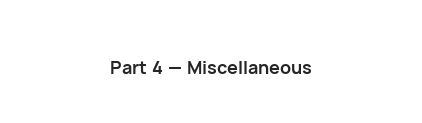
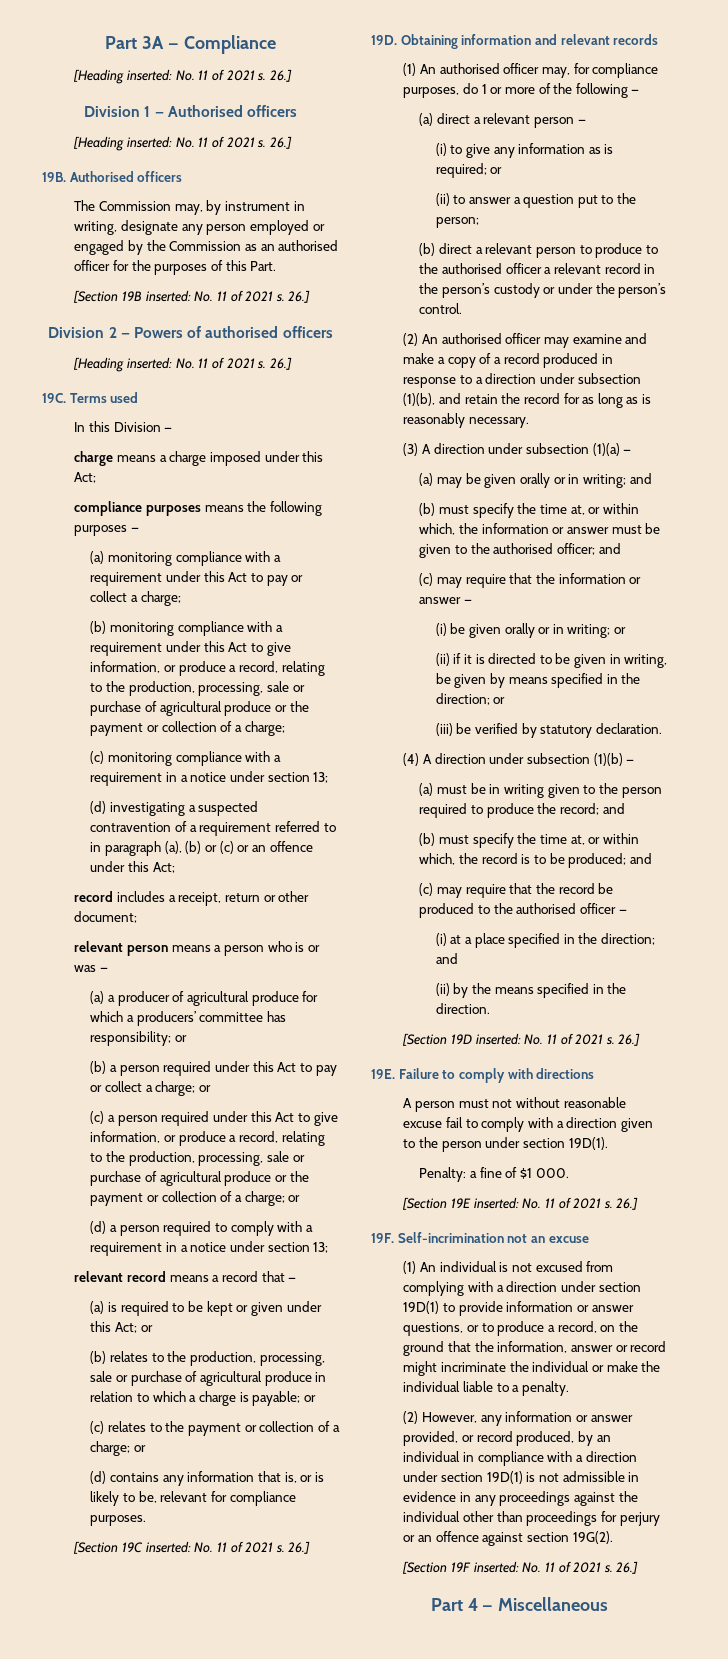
+ Part 3A — Compliance
+ [Heading inserted: No. 11 of 2021 s. 26.]
+ Division 1 — Authorised officers
+ [Heading inserted: No. 11 of 2021 s. 26.]
+ 19B. Authorised officers
+ The Commission may, by instrument in writing, designate any person employed or engaged by the Commission as an authorised officer for the purposes of this Part.
+ [Section 19B inserted: No. 11 of 2021 s. 26.]
+ Division 2 — Powers of authorised officers
+ [Heading inserted: No. 11 of 2021 s. 26.]
+ 19C. Terms used
+ In this Division —
+ charge means a charge imposed under this Act;
+ compliance purposes means the following purposes —
+ (a) monitoring compliance with a requirement under this Act to pay or collect a charge;
+ (b) monitoring compliance with a requirement under this Act to give information, or produce a record, relating to the production, processing, sale or purchase of agricultural produce or the payment or collection of a charge;
+ (c) monitoring compliance with a requirement in a notice under section 13;
+ (d) investigating a suspected contravention of a requirement referred to in paragraph (a), (b) or (c) or an offence under this Act;
+ record includes a receipt, return or other document;
+ relevant person means a person who is or was —
+ (a) a producer of agricultural produce for which a producers’ committee has responsibility; or
+ (b) a person required under this Act to pay or collect a charge; or
+ (c) a person required under this Act to give information, or produce a record, relating to the production, processing, sale or purchase of agricultural produce or the payment or collection of a charge; or
+ (d) a person required to comply with a requirement in a notice under section 13;
+ relevant record means a record that —
+ (a) is required to be kept or given under this Act; or
+ (b) relates to the production, processing, sale or purchase of agricultural produce in relation to which a charge is payable; or
+ (c) relates to the payment or collection of a charge; or
+ (d) contains any information that is, or is likely to be, relevant for compliance purposes.
+ [Section 19C inserted: No. 11 of 2021 s. 26.]
+ 19D. Obtaining information and relevant records
+ (1) An authorised officer may, for compliance purposes, do 1 or more of the following —
+ (a) direct a relevant person —
+ (i) to give any information as is required; or
+ (ii) to answer a question put to the person;
+ (b) direct a relevant person to produce to the authorised officer a relevant record in the person’s custody or under the person’s control.
+ (2) An authorised officer may examine and make a copy of a record produced in response to a direction under subsection (1)(b), and retain the record for as long as is reasonably necessary.
+ (3) A direction under subsection (1)(a) —
+ (a) may be given orally or in writing; and
+ (b) must specify the time at, or within which, the information or answer must be given to the authorised officer; and
+ (c) may require that the information or answer —
+ (i) be given orally or in writing; or
+ (ii) if it is directed to be given in writing, be given by means specified in the direction; or
+ (iii) be verified by statutory declaration.
+ (4) A direction under subsection (1)(b) —
+ (a) must be in writing given to the person required to produce the record; and
+ (b) must specify the time at, or within which, the record is to be produced; and
+ (c) may require that the record be produced to the authorised officer —
+ (i) at a place specified in the direction; and
+ (ii) by the means specified in the direction.
+ [Section 19D inserted: No. 11 of 2021 s. 26.]
+ 19E. Failure to comply with directions
+ A person must not without reasonable excuse fail to comply with a direction given to the person under section 19D(1).
+ Penalty: a fine of $1 000.
+ [Section 19E inserted: No. 11 of 2021 s. 26.]
+ 19F. Self-incrimination not an excuse
+ (1) An individual is not excused from complying with a direction under section 19D(1) to provide information or answer questions, or to produce a record, on the ground that the information, answer or record might incriminate the individual or make the individual liable to a penalty.
+ (2) However, any information or answer provided, or record produced, by an individual in compliance with a direction under section 19D(1) is not admissible in evidence in any proceedings against the individual other than proceedings for perjury or an offence against section 19G(2).
+ [Section 19F inserted: No. 11 of 2021 s. 26.]

